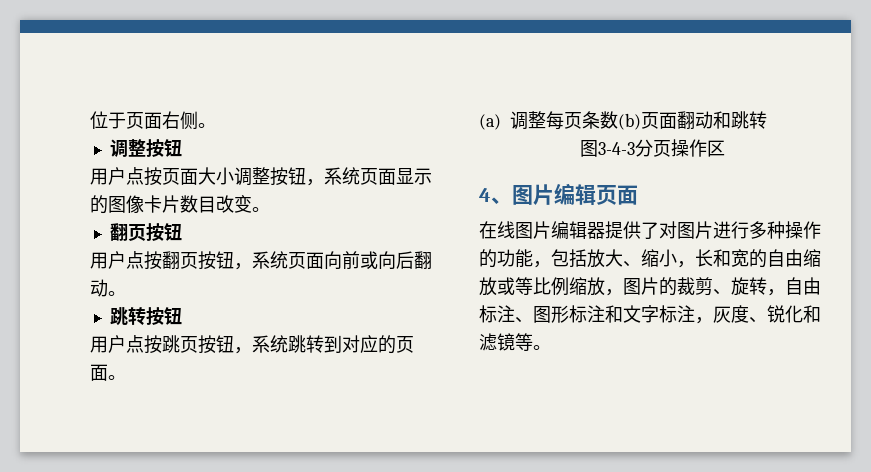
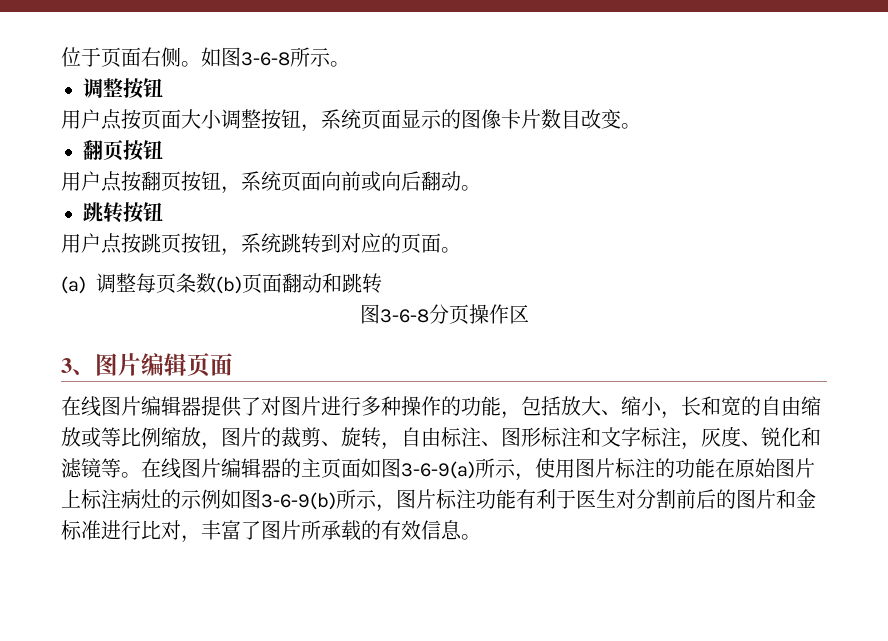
+ 如图3-6-8所示。
- 图3-4-3分页操作区
+ 图3-6-8分页操作区
- 4、图片编辑页面
+ 3、图片编辑页面
+ 在线图片编辑器的主页面如图3-6-9(a)所示，使用图片标注的功能在原始图片上标注病灶的示例如图3-6-9(b)所示，图片标注功能有利于医生对分割前后的图片和金标准进行比对，丰富了图片所承载的有效信息。

